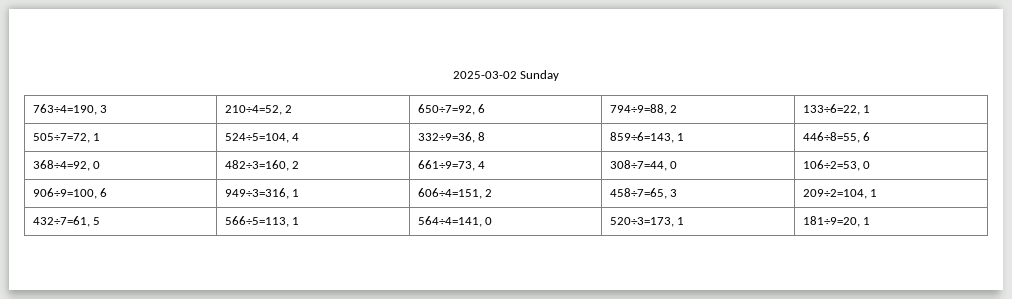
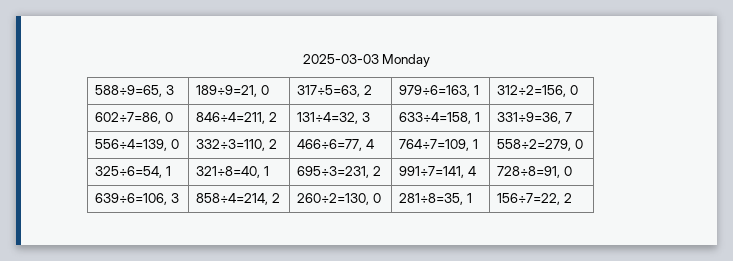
- 2025-03-02 Sunday
- 763÷4=190, 3 | 210÷4=52, 2 | 650÷7=92, 6 | 794÷9=88, 2 | 133÷6=22, 1
- 505÷7=72, 1 | 524÷5=104, 4 | 332÷9=36, 8 | 859÷6=143, 1 | 446÷8=55, 6
- 368÷4=92, 0 | 482÷3=160, 2 | 661÷9=73, 4 | 308÷7=44, 0 | 106÷2=53, 0
- 906÷9=100, 6 | 949÷3=316, 1 | 606÷4=151, 2 | 458÷7=65, 3 | 209÷2=104, 1
- 432÷7=61, 5 | 566÷5=113, 1 | 564÷4=141, 0 | 520÷3=173, 1 | 181÷9=20, 1
+ 2025-03-03 Monday
+ 588÷9=65, 3 | 189÷9=21, 0 | 317÷5=63, 2 | 979÷6=163, 1 | 312÷2=156, 0
+ 602÷7=86, 0 | 846÷4=211, 2 | 131÷4=32, 3 | 633÷4=158, 1 | 331÷9=36, 7
+ 556÷4=139, 0 | 332÷3=110, 2 | 466÷6=77, 4 | 764÷7=109, 1 | 558÷2=279, 0
+ 325÷6=54, 1 | 321÷8=40, 1 | 695÷3=231, 2 | 991÷7=141, 4 | 728÷8=91, 0
+ 639÷6=106, 3 | 858÷4=214, 2 | 260÷2=130, 0 | 281÷8=35, 1 | 156÷7=22, 2

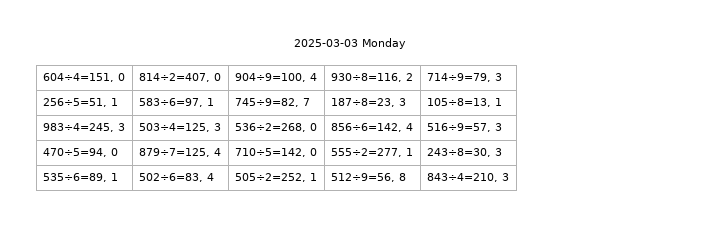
- 588÷9=65, 3 | 189÷9=21, 0 | 317÷5=63, 2 | 979÷6=163, 1 | 312÷2=156, 0
- 602÷7=86, 0 | 846÷4=211, 2 | 131÷4=32, 3 | 633÷4=158, 1 | 331÷9=36, 7
- 556÷4=139, 0 | 332÷3=110, 2 | 466÷6=77, 4 | 764÷7=109, 1 | 558÷2=279, 0
- 325÷6=54, 1 | 321÷8=40, 1 | 695÷3=231, 2 | 991÷7=141, 4 | 728÷8=91, 0
- 639÷6=106, 3 | 858÷4=214, 2 | 260÷2=130, 0 | 281÷8=35, 1 | 156÷7=22, 2
+ 604÷4=151, 0 | 814÷2=407, 0 | 904÷9=100, 4 | 930÷8=116, 2 | 714÷9=79, 3
+ 256÷5=51, 1 | 583÷6=97, 1 | 745÷9=82, 7 | 187÷8=23, 3 | 105÷8=13, 1
+ 983÷4=245, 3 | 503÷4=125, 3 | 536÷2=268, 0 | 856÷6=142, 4 | 516÷9=57, 3
+ 470÷5=94, 0 | 879÷7=125, 4 | 710÷5=142, 0 | 555÷2=277, 1 | 243÷8=30, 3
+ 535÷6=89, 1 | 502÷6=83, 4 | 505÷2=252, 1 | 512÷9=56, 8 | 843÷4=210, 3

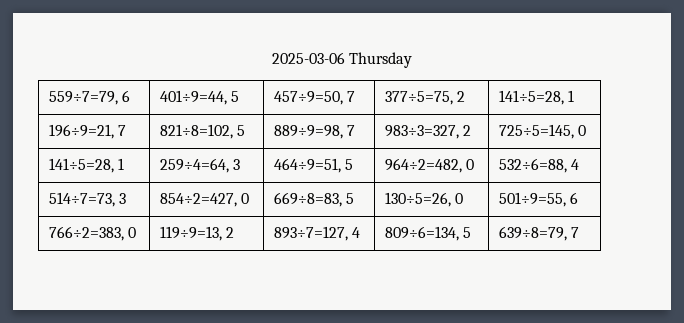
- 2025-03-03 Monday
- 604÷4=151, 0 | 814÷2=407, 0 | 904÷9=100, 4 | 930÷8=116, 2 | 714÷9=79, 3
- 256÷5=51, 1 | 583÷6=97, 1 | 745÷9=82, 7 | 187÷8=23, 3 | 105÷8=13, 1
- 983÷4=245, 3 | 503÷4=125, 3 | 536÷2=268, 0 | 856÷6=142, 4 | 516÷9=57, 3
- 470÷5=94, 0 | 879÷7=125, 4 | 710÷5=142, 0 | 555÷2=277, 1 | 243÷8=30, 3
- 535÷6=89, 1 | 502÷6=83, 4 | 505÷2=252, 1 | 512÷9=56, 8 | 843÷4=210, 3
+ 2025-03-06 Thursday
+ 559÷7=79, 6 | 401÷9=44, 5 | 457÷9=50, 7 | 377÷5=75, 2 | 141÷5=28, 1
+ 196÷9=21, 7 | 821÷8=102, 5 | 889÷9=98, 7 | 983÷3=327, 2 | 725÷5=145, 0
+ 141÷5=28, 1 | 259÷4=64, 3 | 464÷9=51, 5 | 964÷2=482, 0 | 532÷6=88, 4
+ 514÷7=73, 3 | 854÷2=427, 0 | 669÷8=83, 5 | 130÷5=26, 0 | 501÷9=55, 6
+ 766÷2=383, 0 | 119÷9=13, 2 | 893÷7=127, 4 | 809÷6=134, 5 | 639÷8=79, 7

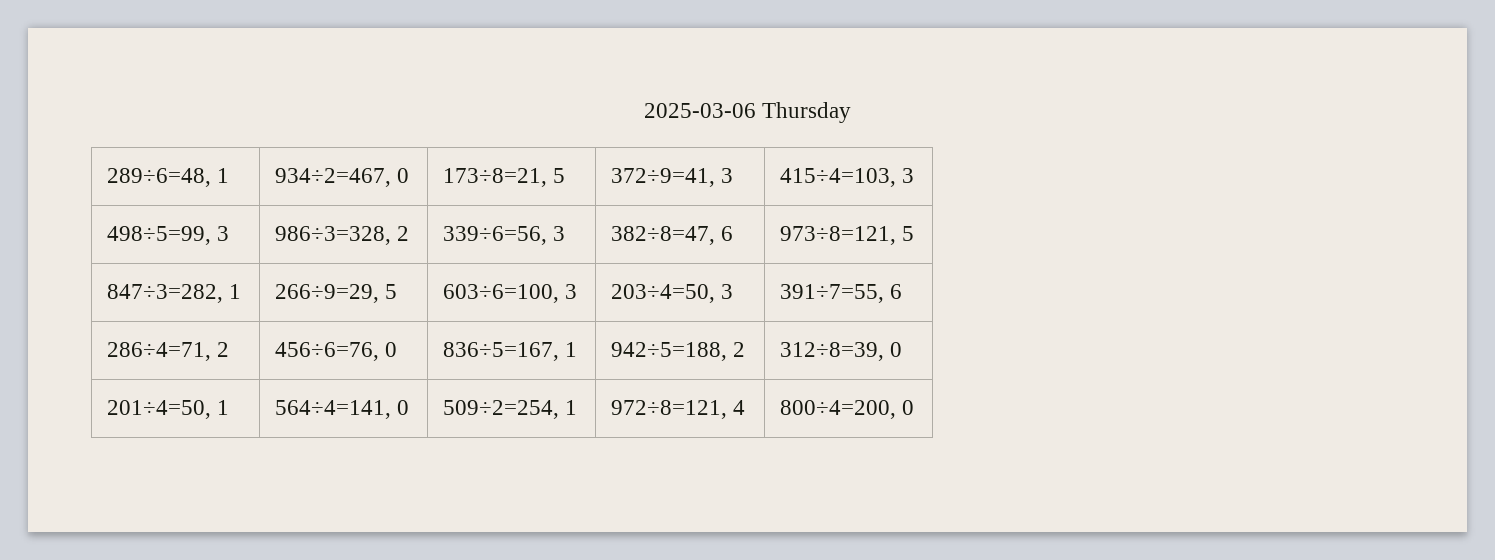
- 559÷7=79, 6 | 401÷9=44, 5 | 457÷9=50, 7 | 377÷5=75, 2 | 141÷5=28, 1
- 196÷9=21, 7 | 821÷8=102, 5 | 889÷9=98, 7 | 983÷3=327, 2 | 725÷5=145, 0
+ 289÷6=48, 1 | 934÷2=467, 0 | 173÷8=21, 5 | 372÷9=41, 3 | 415÷4=103, 3
+ 498÷5=99, 3 | 986÷3=328, 2 | 339÷6=56, 3 | 382÷8=47, 6 | 973÷8=121, 5
+ 847÷3=282, 1 | 266÷9=29, 5 | 603÷6=100, 3 | 203÷4=50, 3 | 391÷7=55, 6
+ 286÷4=71, 2 | 456÷6=76, 0 | 836÷5=167, 1 | 942÷5=188, 2 | 312÷8=39, 0
- 141÷5=28, 1 | 259÷4=64, 3 | 464÷9=51, 5 | 964÷2=482, 0 | 532÷6=88, 4
- 514÷7=73, 3 | 854÷2=427, 0 | 669÷8=83, 5 | 130÷5=26, 0 | 501÷9=55, 6
- 766÷2=383, 0 | 119÷9=13, 2 | 893÷7=127, 4 | 809÷6=134, 5 | 639÷8=79, 7
+ 201÷4=50, 1 | 564÷4=141, 0 | 509÷2=254, 1 | 972÷8=121, 4 | 800÷4=200, 0

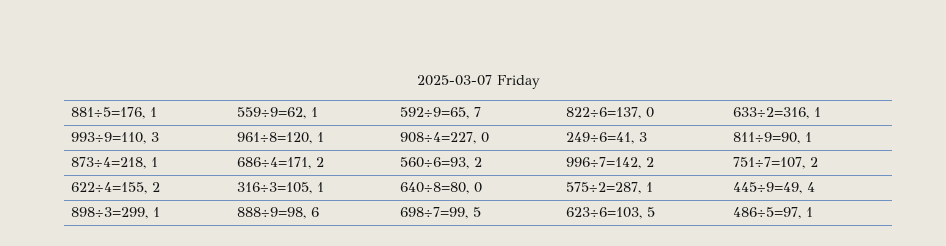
- 2025-03-06 Thursday
- 289÷6=48, 1 | 934÷2=467, 0 | 173÷8=21, 5 | 372÷9=41, 3 | 415÷4=103, 3
- 498÷5=99, 3 | 986÷3=328, 2 | 339÷6=56, 3 | 382÷8=47, 6 | 973÷8=121, 5
- 847÷3=282, 1 | 266÷9=29, 5 | 603÷6=100, 3 | 203÷4=50, 3 | 391÷7=55, 6
- 286÷4=71, 2 | 456÷6=76, 0 | 836÷5=167, 1 | 942÷5=188, 2 | 312÷8=39, 0
- 201÷4=50, 1 | 564÷4=141, 0 | 509÷2=254, 1 | 972÷8=121, 4 | 800÷4=200, 0
+ 2025-03-07 Friday
+ 881÷5=176, 1 | 559÷9=62, 1 | 592÷9=65, 7 | 822÷6=137, 0 | 633÷2=316, 1
+ 993÷9=110, 3 | 961÷8=120, 1 | 908÷4=227, 0 | 249÷6=41, 3 | 811÷9=90, 1
+ 873÷4=218, 1 | 686÷4=171, 2 | 560÷6=93, 2 | 996÷7=142, 2 | 751÷7=107, 2
+ 622÷4=155, 2 | 316÷3=105, 1 | 640÷8=80, 0 | 575÷2=287, 1 | 445÷9=49, 4
+ 898÷3=299, 1 | 888÷9=98, 6 | 698÷7=99, 5 | 623÷6=103, 5 | 486÷5=97, 1

